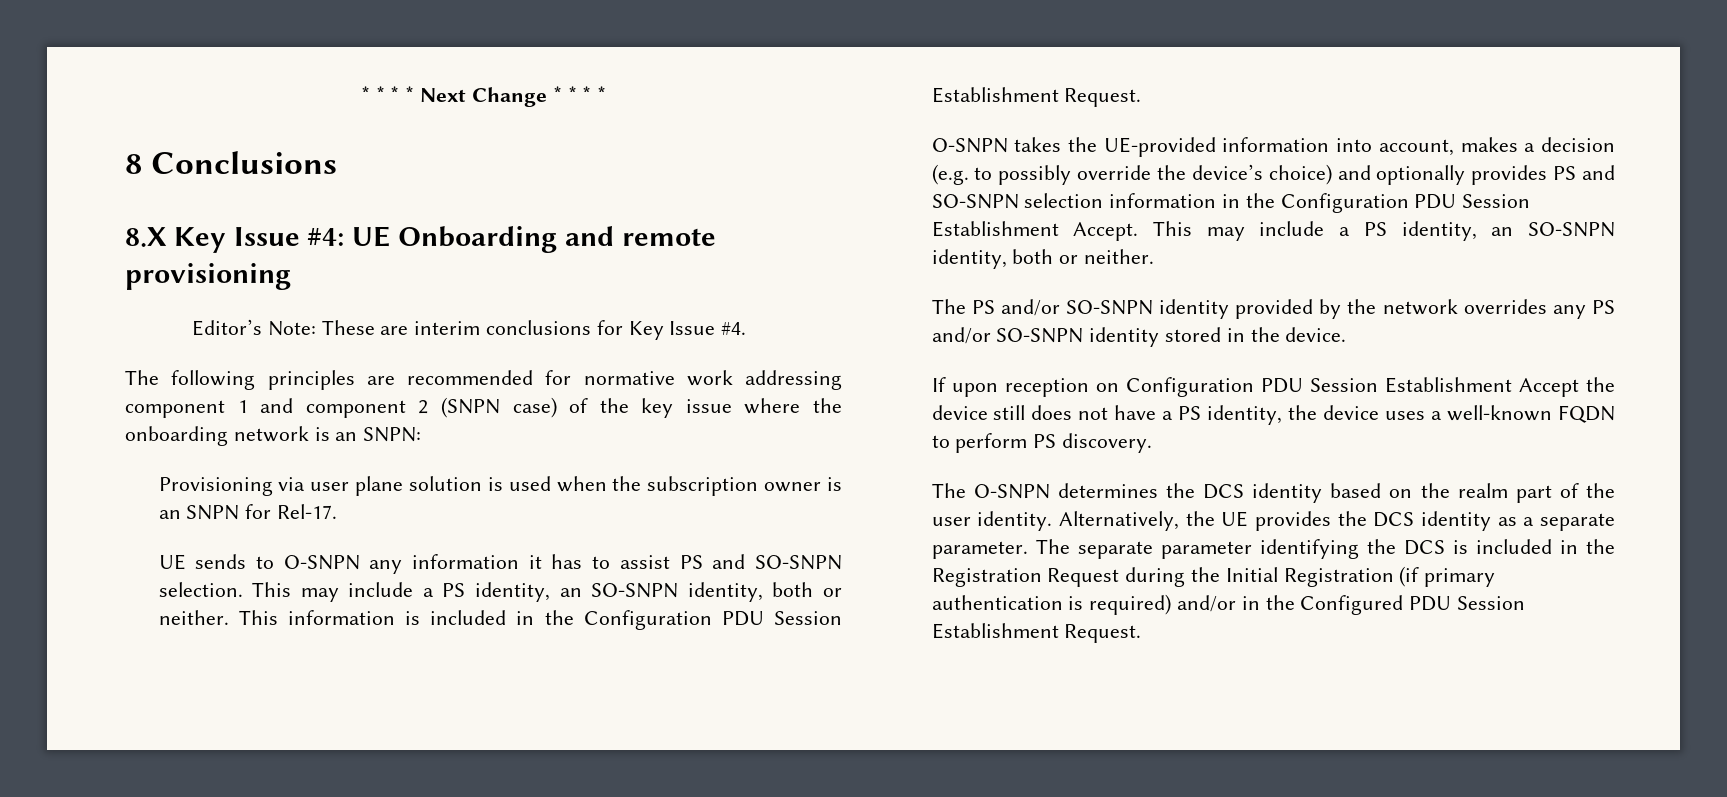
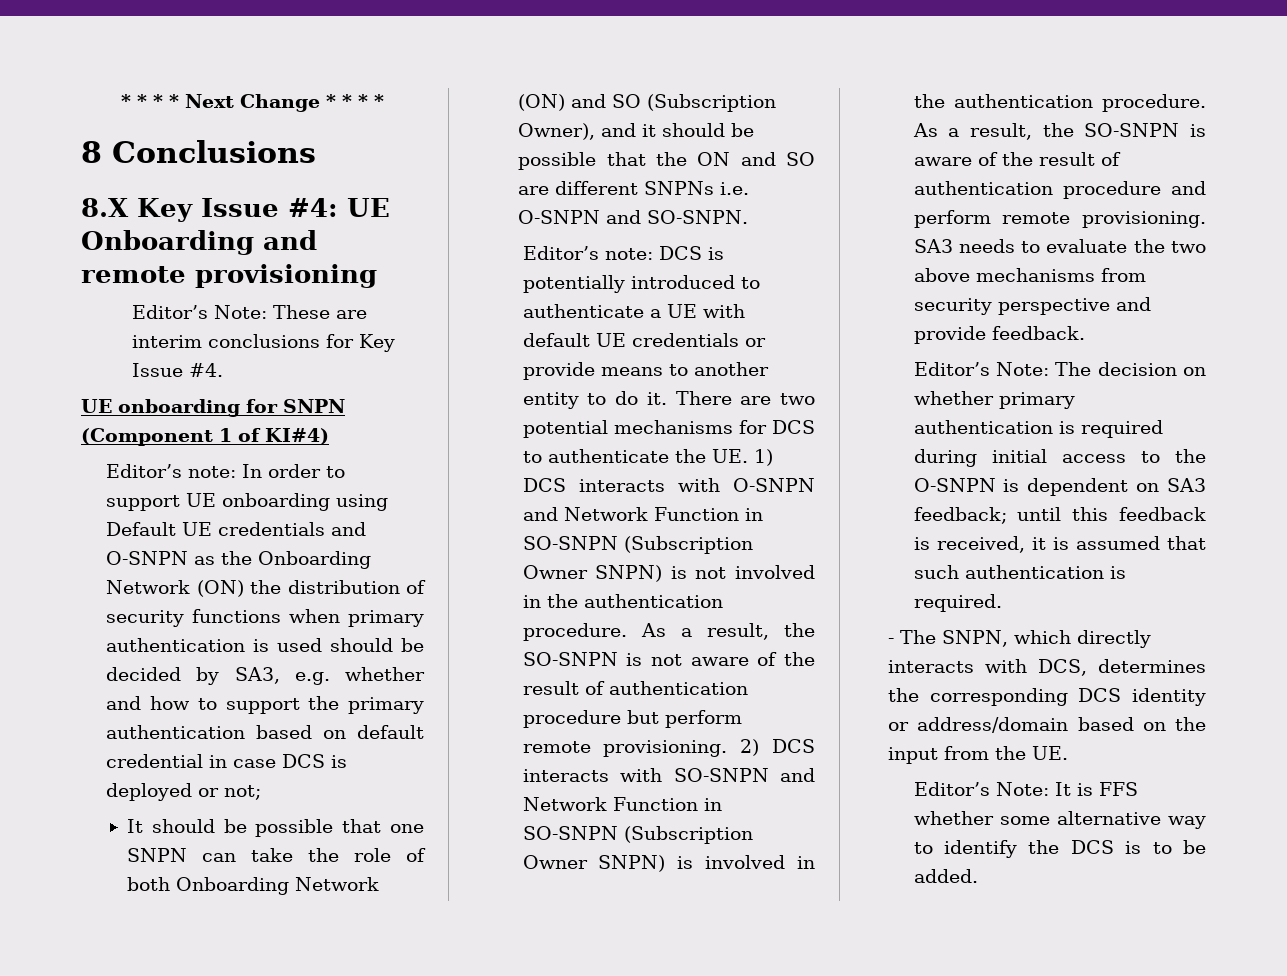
- The following principles are recommended for normative work addressing component 1 and component 2 (SNPN case) of the key issue where the onboarding network is an SNPN:
- Provisioning via user plane solution is used when the subscription owner is an SNPN for Rel-17.
- UE sends to O-SNPN any information it has to assist PS and SO-SNPN selection. This may include a PS identity, an SO-SNPN identity, both or neither. This information is included in the Configuration PDU Session Establishment Request.
- O-SNPN takes the UE-provided information into account, makes a decision (e.g. to possibly override the device’s choice) and optionally provides PS and SO-SNPN selection information in the Configuration PDU Session Establishment Accept. This may include a PS identity, an SO-SNPN identity, both or neither.
- The PS and/or SO-SNPN identity provided by the network overrides any PS and/or SO-SNPN identity stored in the device.
- If upon reception on Configuration PDU Session Establishment Accept the device still does not have a PS identity, the device uses a well-known FQDN to perform PS discovery.
- The O-SNPN determines the DCS identity based on the realm part of the user identity. Alternatively, the UE provides the DCS identity as a separate parameter. The separate parameter identifying the DCS is included in the Registration Request during the Initial Registration (if primary authentication is required) and/or in the Configured PDU Session Establishment Request.
+ UE onboarding for SNPN (Component 1 of KI#4)
+ Editor’s note: In order to support UE onboarding using Default UE credentials and O-SNPN as the Onboarding Network (ON) the distribution of security functions when primary authentication is used should be decided by SA3, e.g. whether and how to support the primary authentication based on default credential in case DCS is deployed or not;
+ It should be possible that one SNPN can take the role of both Onboarding Network (ON) and SO (Subscription Owner), and it should be possible that the ON and SO are different SNPNs i.e. O-SNPN and SO-SNPN.
+ Editor’s note: DCS is potentially introduced to authenticate a UE with default UE credentials or provide means to another entity to do it. There are two potential mechanisms for DCS to authenticate the UE. 1) DCS interacts with O-SNPN and Network Function in SO-SNPN (Subscription Owner SNPN) is not involved in the authentication procedure. As a result, the SO-SNPN is not aware of the result of authentication procedure but perform remote provisioning. 2) DCS interacts with SO-SNPN and Network Function in SO-SNPN (Subscription Owner SNPN) is involved in the authentication procedure. As a result, the SO-SNPN is aware of the result of authentication procedure and perform remote provisioning. SA3 needs to evaluate the two above mechanisms from security perspective and provide feedback.
+ Editor’s Note: The decision on whether primary authentication is required during initial access to the O-SNPN is dependent on SA3 feedback; until this feedback is received, it is assumed that such authentication is required.
+ - The SNPN, which directly interacts with DCS, determines the corresponding DCS identity or address/domain based on the input from the UE.
+ Editor’s Note: It is FFS whether some alternative way to identify the DCS is to be added.

